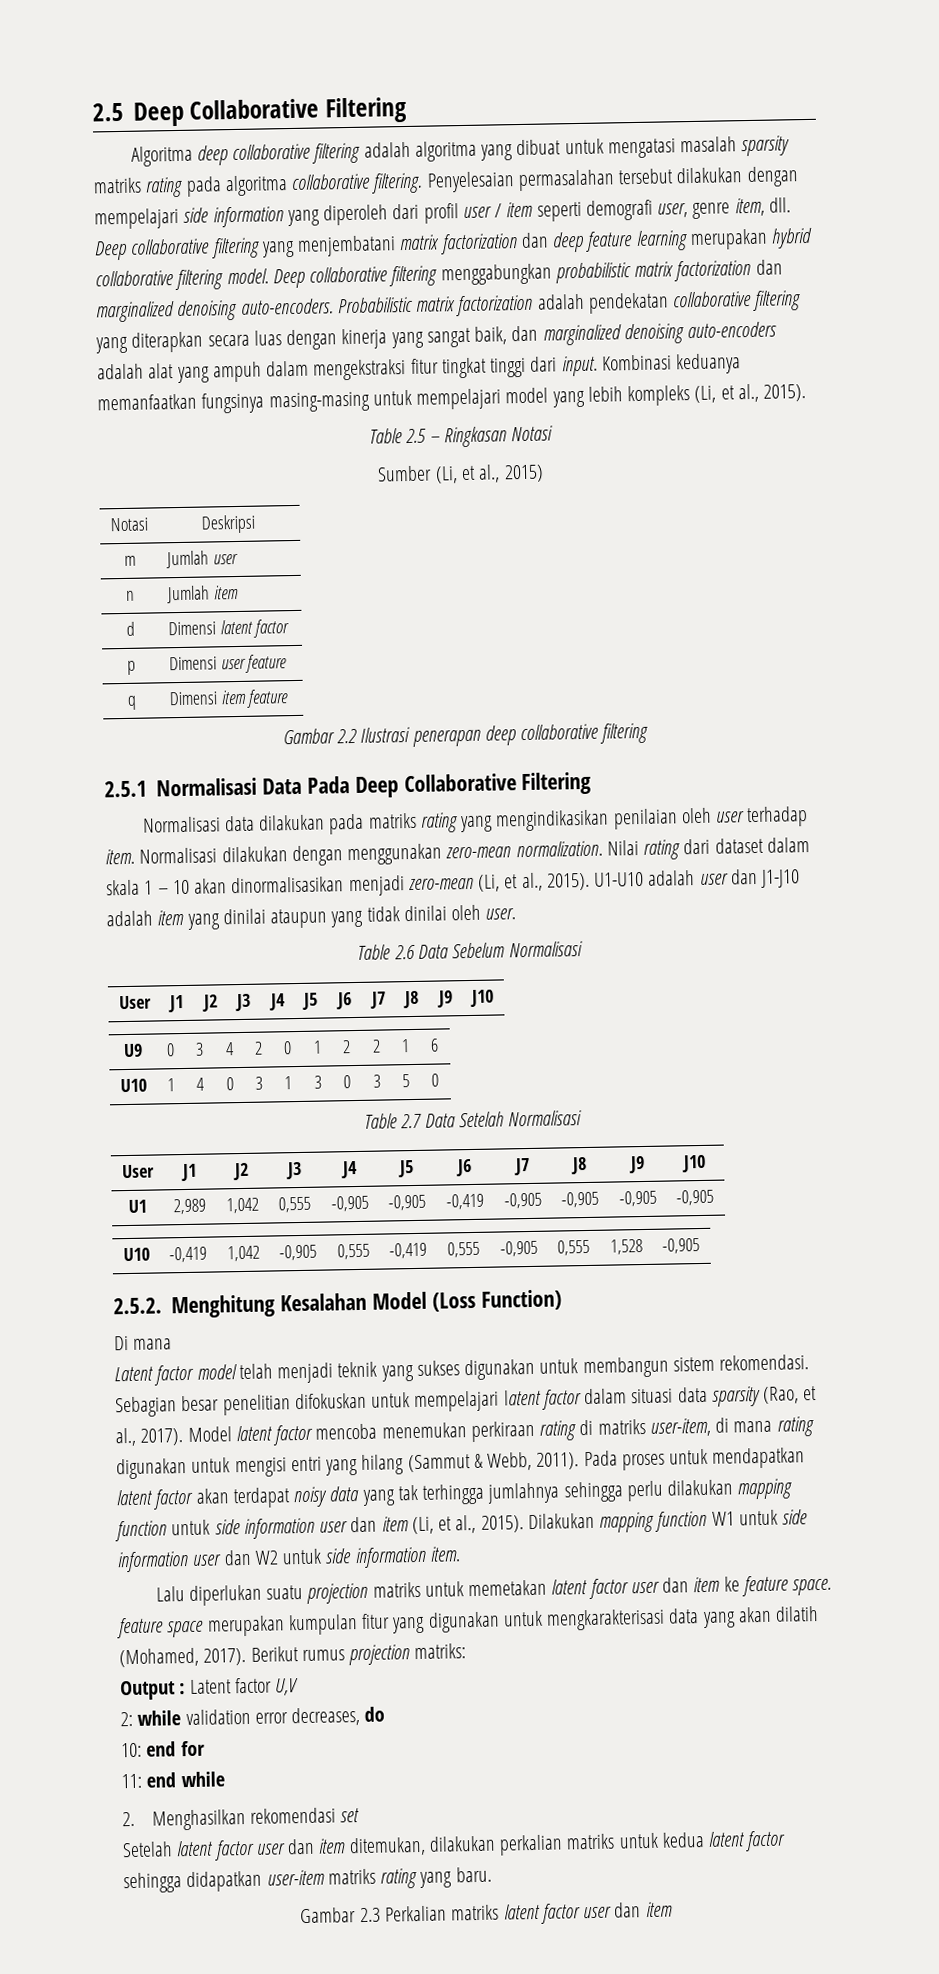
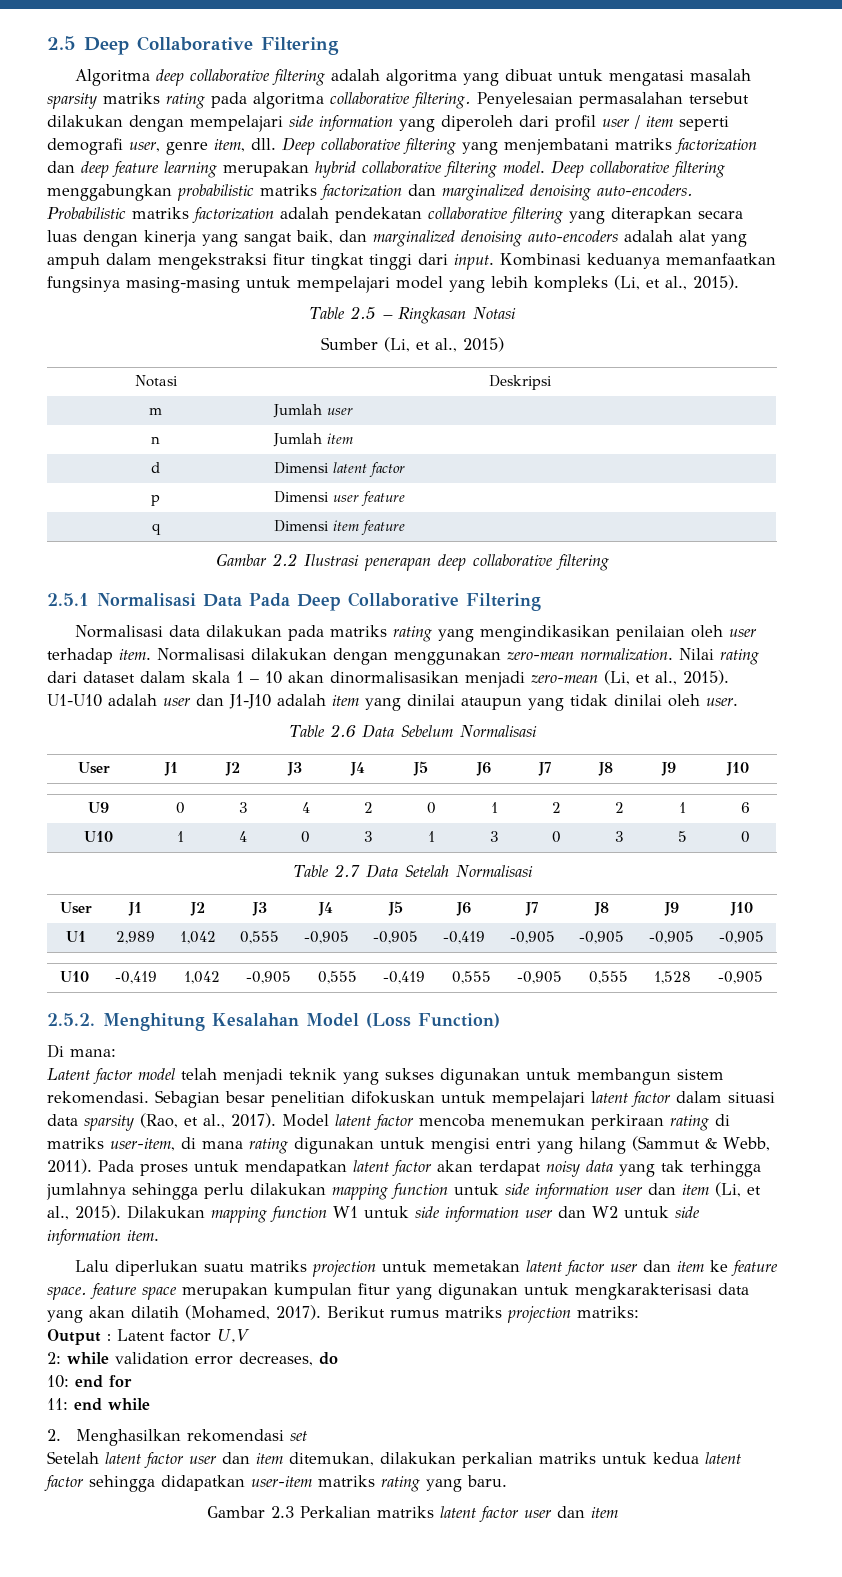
- Deep collaborative filtering yang menjembatani matrix factorization dan deep feature learning merupakan hybrid collaborative filtering model.
+ Deep collaborative filtering yang menjembatani matriks factorization dan deep feature learning merupakan hybrid collaborative filtering model.
- Deep collaborative filtering menggabungkan probabilistic matrix factorization dan marginalized denoising auto-encoders.
+ Deep collaborative filtering menggabungkan probabilistic matriks factorization dan marginalized denoising auto-encoders.
- Probabilistic matrix factorization adalah pendekatan collaborative filtering yang diterapkan secara luas dengan kinerja yang sangat baik, dan marginalized denoising auto-encoders adalah alat yang ampuh dalam mengekstraksi fitur tingkat tinggi dari input.
+ Probabilistic matriks factorization adalah pendekatan collaborative filtering yang diterapkan secara luas dengan kinerja yang sangat baik, dan marginalized denoising auto-encoders adalah alat yang ampuh dalam mengekstraksi fitur tingkat tinggi dari input.
- Di mana
+ Di mana:
- Lalu diperlukan suatu projection matriks untuk memetakan latent factor user dan item ke feature space. feature space merupakan kumpulan fitur yang digunakan untuk mengkarakterisasi data yang akan dilatih (Mohamed, 2017).
+ Lalu diperlukan suatu matriks projection untuk memetakan latent factor user dan item ke feature space. feature space merupakan kumpulan fitur yang digunakan untuk mengkarakterisasi data yang akan dilatih (Mohamed, 2017).
- Berikut rumus projection matriks:
+ Berikut rumus matriks projection matriks:

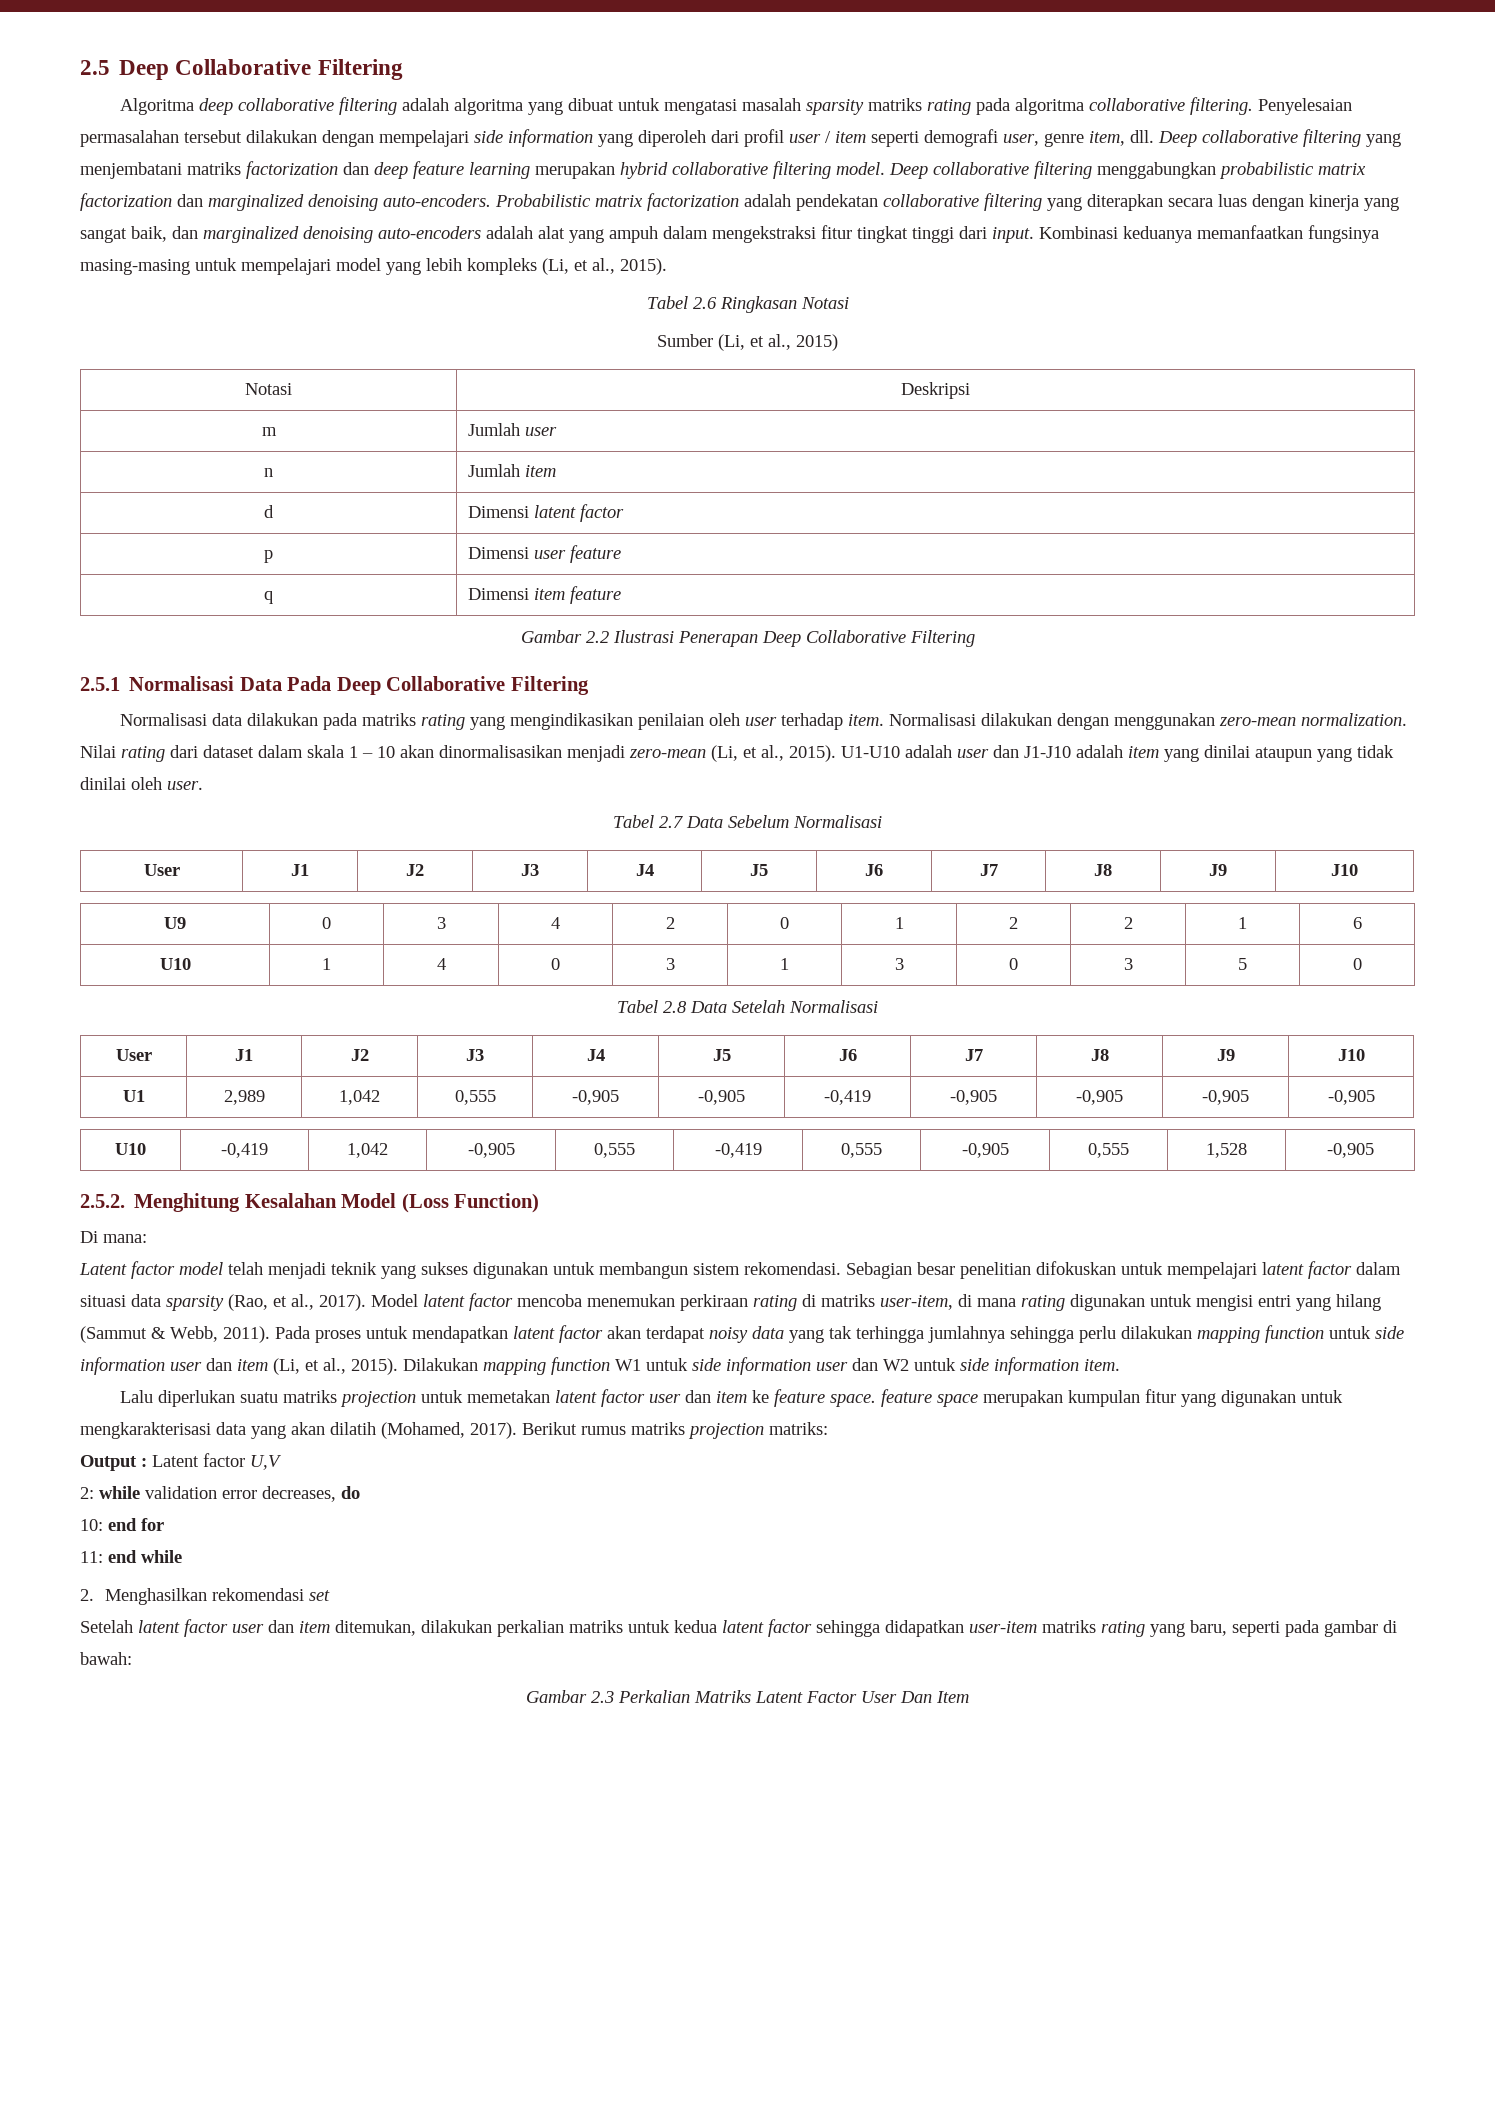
- Deep collaborative filtering menggabungkan probabilistic matriks factorization dan marginalized denoising auto-encoders.
+ Deep collaborative filtering menggabungkan probabilistic matrix factorization dan marginalized denoising auto-encoders.
- Probabilistic matriks factorization adalah pendekatan collaborative filtering yang diterapkan secara luas dengan kinerja yang sangat baik, dan marginalized denoising auto-encoders adalah alat yang ampuh dalam mengekstraksi fitur tingkat tinggi dari input.
+ Probabilistic matrix factorization adalah pendekatan collaborative filtering yang diterapkan secara luas dengan kinerja yang sangat baik, dan marginalized denoising auto-encoders adalah alat yang ampuh dalam mengekstraksi fitur tingkat tinggi dari input.
- Table 2.5 – Ringkasan Notasi
+ Tabel 2.6 Ringkasan Notasi
- Gambar 2.2 Ilustrasi penerapan deep collaborative filtering
+ Gambar 2.2 Ilustrasi Penerapan Deep Collaborative Filtering
- Table 2.6 Data Sebelum Normalisasi
+ Tabel 2.7 Data Sebelum Normalisasi
- Table 2.7 Data Setelah Normalisasi
+ Tabel 2.8 Data Setelah Normalisasi
- Setelah latent factor user dan item ditemukan, dilakukan perkalian matriks untuk kedua latent factor sehingga didapatkan user-item matriks rating yang baru.
- Gambar 2.3 Perkalian matriks latent factor user dan item
+ Setelah latent factor user dan item ditemukan, dilakukan perkalian matriks untuk kedua latent factor sehingga didapatkan user-item matriks rating yang baru, seperti pada gambar di bawah:
+ Gambar 2.3 Perkalian Matriks Latent Factor User Dan Item

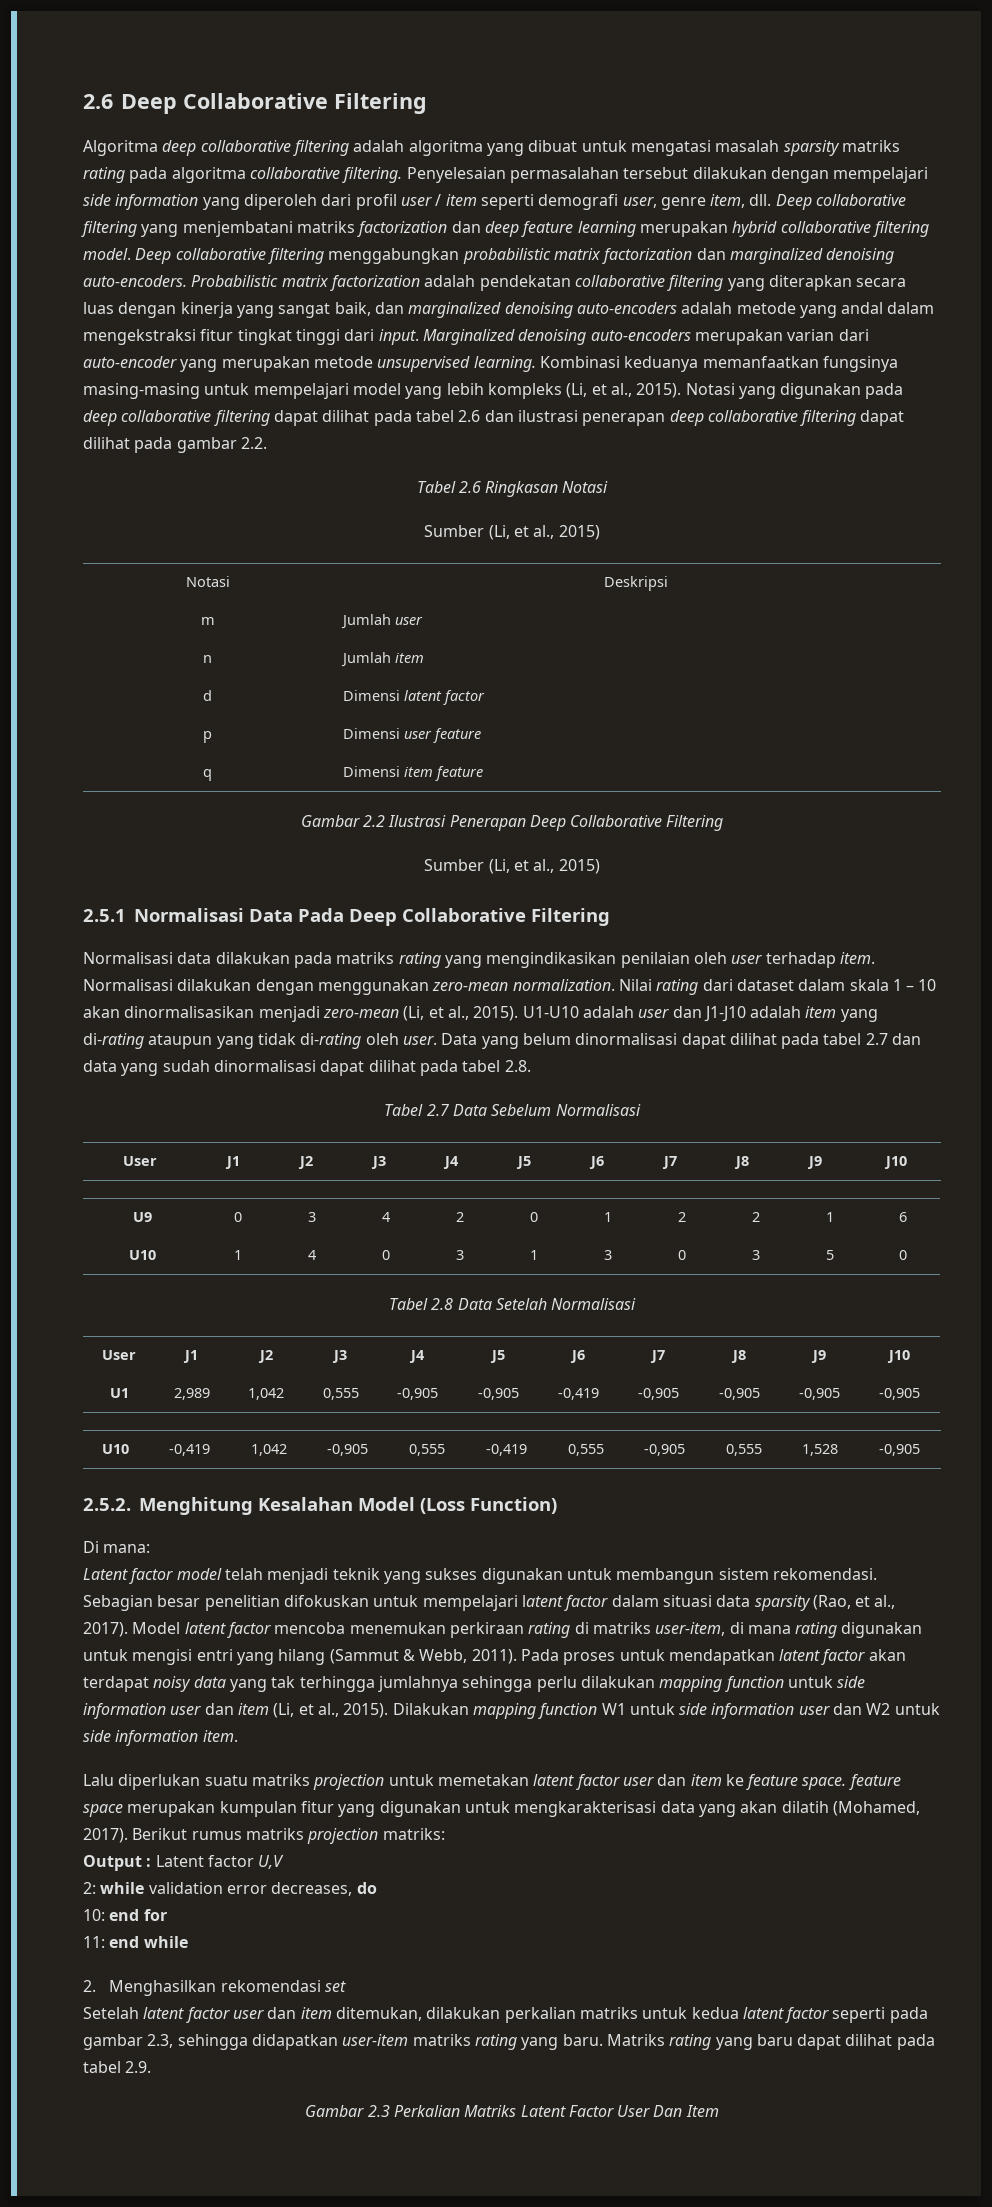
- 2.5 Deep Collaborative Filtering
+ 2.6 Deep Collaborative Filtering
- Probabilistic matrix factorization adalah pendekatan collaborative filtering yang diterapkan secara luas dengan kinerja yang sangat baik, dan marginalized denoising auto-encoders adalah alat yang ampuh dalam mengekstraksi fitur tingkat tinggi dari input.
+ Probabilistic matrix factorization adalah pendekatan collaborative filtering yang diterapkan secara luas dengan kinerja yang sangat baik, dan marginalized denoising auto-encoders adalah metode yang andal dalam mengekstraksi fitur tingkat tinggi dari input.
+ Marginalized denoising auto-encoders merupakan varian dari auto-encoder yang merupakan metode unsupervised learning.
+ Notasi yang digunakan pada deep collaborative filtering dapat dilihat pada tabel 2.6 dan ilustrasi penerapan deep collaborative filtering dapat dilihat pada gambar 2.2.
  Gambar 2.2 Ilustrasi Penerapan Deep Collaborative Filtering
+ Sumber (Li, et al., 2015)
- U1-U10 adalah user dan J1-J10 adalah item yang dinilai ataupun yang tidak dinilai oleh user.
+ U1-U10 adalah user dan J1-J10 adalah item yang di-rating ataupun yang tidak di-rating oleh user. Data yang belum dinormalisasi dapat dilihat pada tabel 2.7 dan data yang sudah dinormalisasi dapat dilihat pada tabel 2.8.
- Setelah latent factor user dan item ditemukan, dilakukan perkalian matriks untuk kedua latent factor sehingga didapatkan user-item matriks rating yang baru, seperti pada gambar di bawah:
+ Setelah latent factor user dan item ditemukan, dilakukan perkalian matriks untuk kedua latent factor seperti pada gambar 2.3, sehingga didapatkan user-item matriks rating yang baru. Matriks rating yang baru dapat dilihat pada tabel 2.9.

